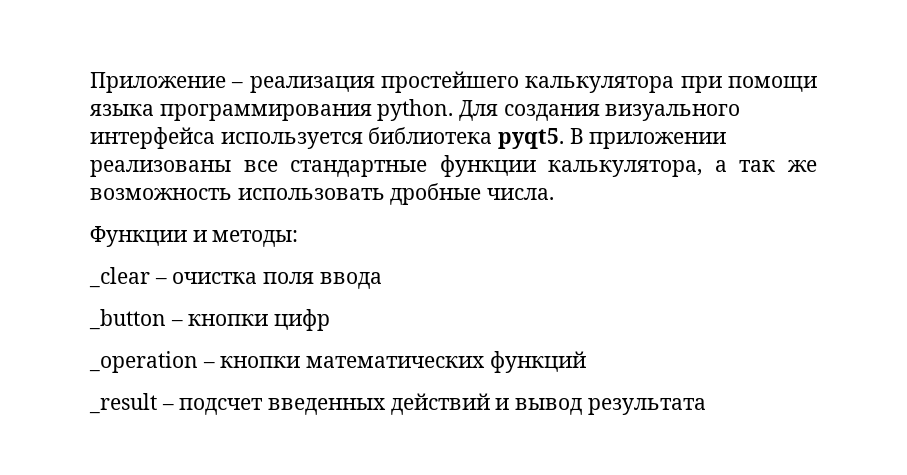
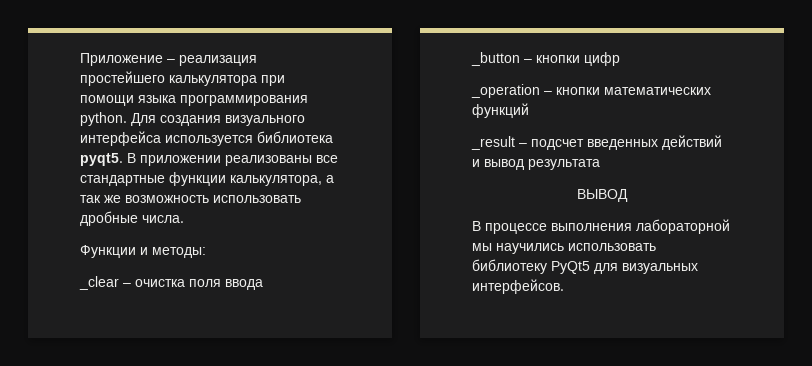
+ ВЫВОД
+ В процессе выполнения лабораторной мы научились использовать библиотеку PyQt5 для визуальных интерфейсов.

